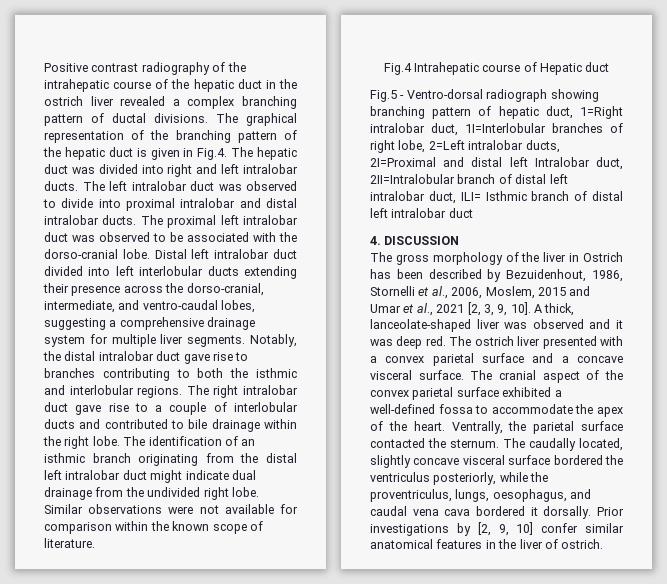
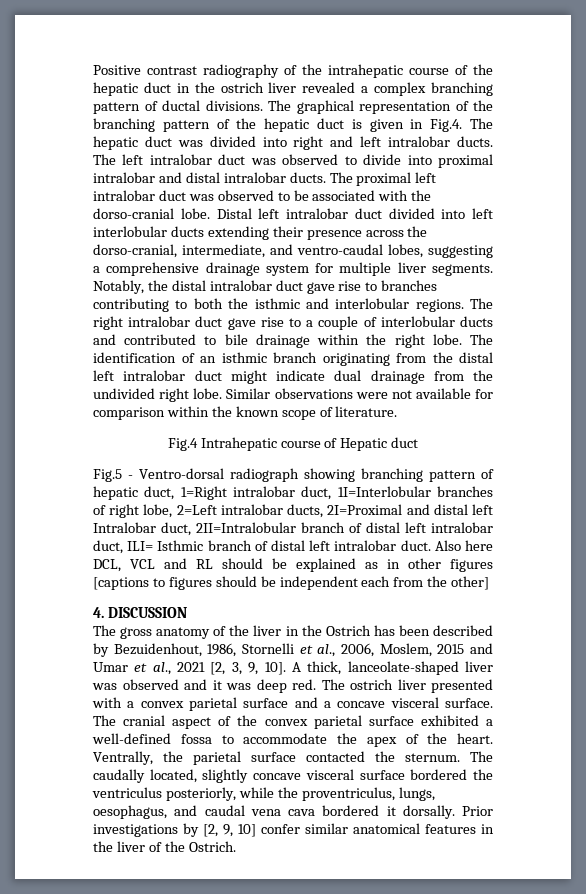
- Fig.5 - Ventro-dorsal radiograph showing branching pattern of hepatic duct, 1=Right intralobar duct, 1I=Interlobular branches of right lobe, 2=Left intralobar ducts, 2I=Proximal and distal left Intralobar duct, 2II=Intralobular branch of distal left intralobar duct, ILI= Isthmic branch of distal left intralobar duct
+ Fig.5 - Ventro-dorsal radiograph showing branching pattern of hepatic duct, 1=Right intralobar duct, 1I=Interlobular branches of right lobe, 2=Left intralobar ducts, 2I=Proximal and distal left Intralobar duct, 2II=Intralobular branch of distal left intralobar duct, ILI= Isthmic branch of distal left intralobar duct. Also here DCL, VCL and RL should be explained as in other figures [captions to figures should be independent each from the other]
- The gross morphology of the liver in Ostrich has been described by Bezuidenhout, 1986, Stornelli et al., 2006, Moslem, 2015 and Umar et al., 2021 [2, 3, 9, 10].
+ The gross anatomy of the liver in the Ostrich has been described by Bezuidenhout, 1986, Stornelli et al., 2006, Moslem, 2015 and Umar et al., 2021 [2, 3, 9, 10].
- Prior investigations by [2, 9, 10] confer similar anatomical features in the liver of ostrich.
+ Prior investigations by [2, 9, 10] confer similar anatomical features in the liver of the Ostrich.

